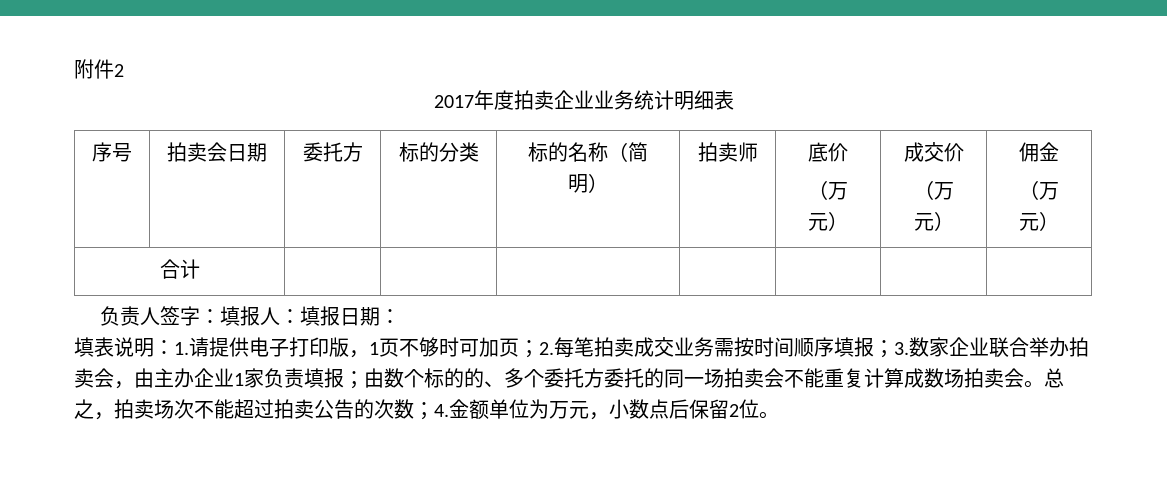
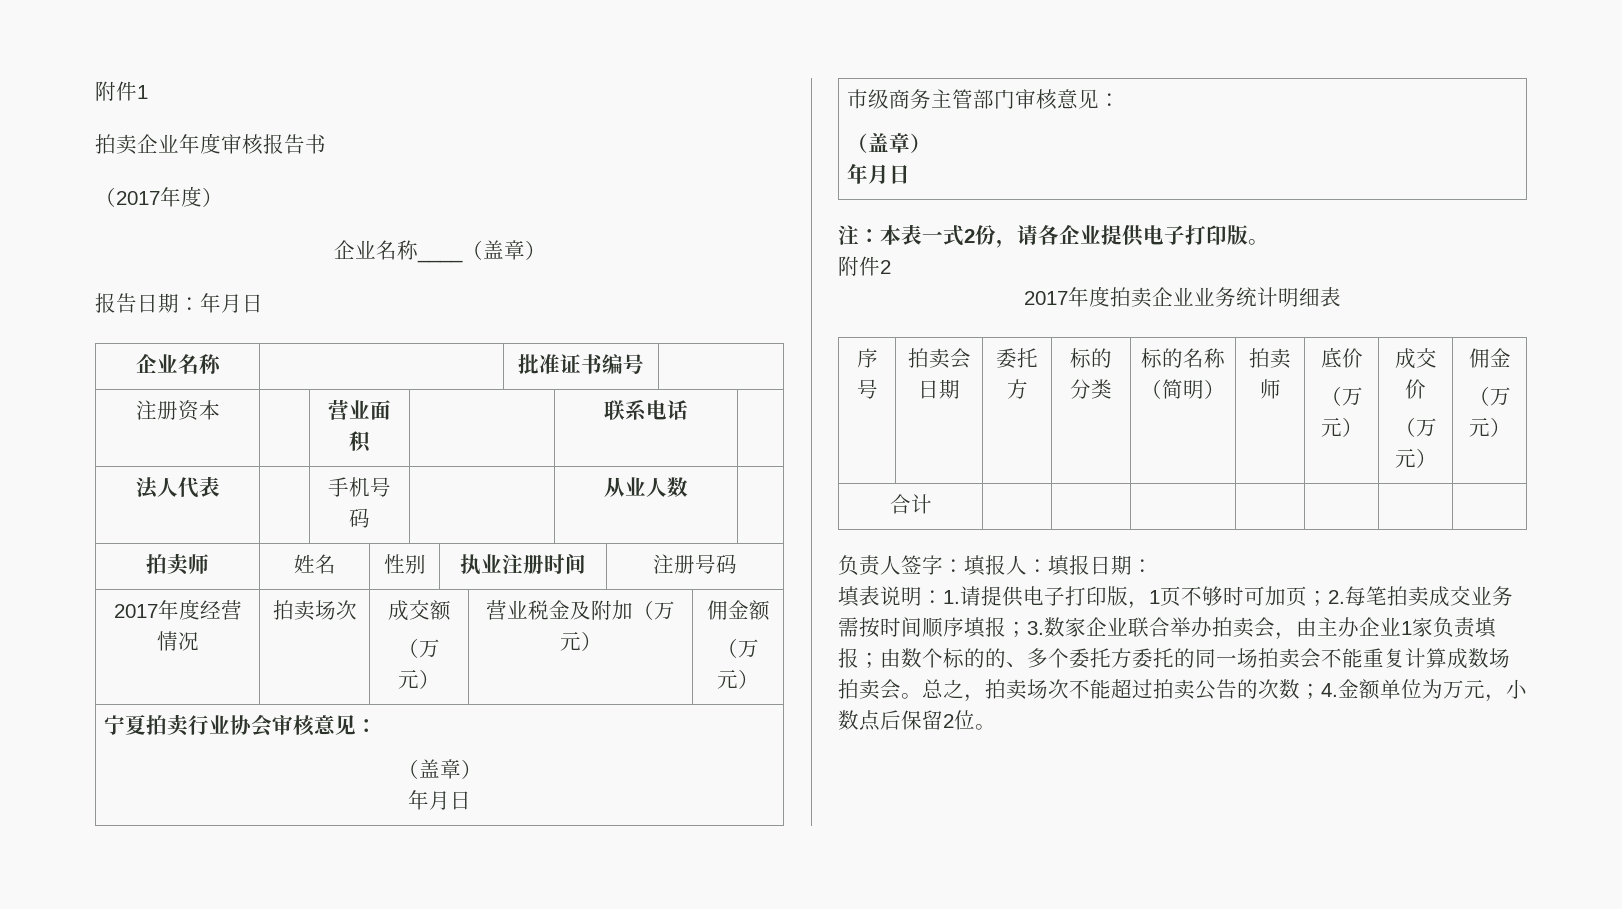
+ 附件1
+ 拍卖企业年度审核报告书
+ （2017年度）
+ 企业名称____（盖章）
+ 报告日期：年月日
+ 企业名称 | | 批准证书编号 |
+ 注册资本 | | 营业面积 | | 联系电话 |
+ 法人代表 | | 手机号码 | | 从业人数 |
+ 拍卖师 | 姓名 | 性别 | 执业注册时间 | 注册号码
+ 2017年度经营情况 | 拍卖场次 | 成交额
+ （万元） | 营业税金及附加（万元） | 佣金额
+ （万元）
+ 宁夏拍卖行业协会审核意见：
+ （盖章）
+ 年月日
+ 市级商务主管部门审核意见：
+ （盖章）
+ 年月日
+ 注：本表一式2份，请各企业提供电子打印版。

